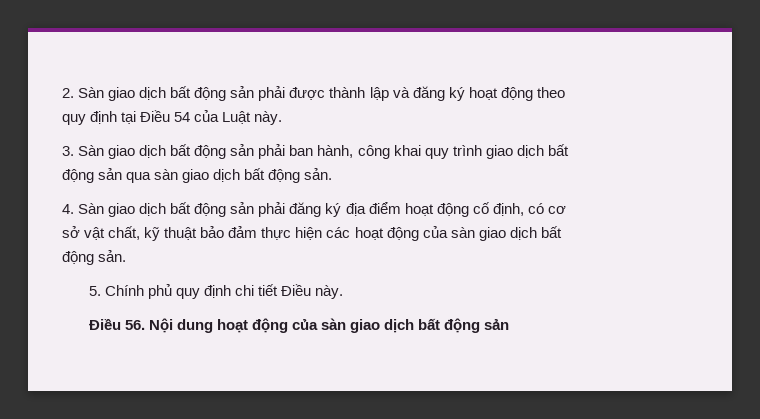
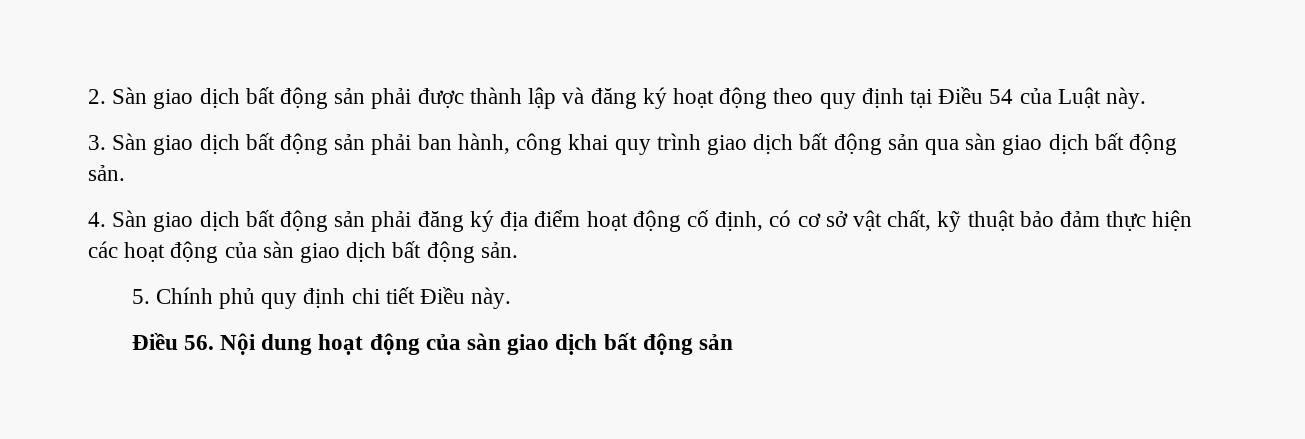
- 2. Sàn giao dịch bất động sản phải được thành lập và đăng ký hoạt động theo
- quy định tại Điều 54 của Luật này.
+ 2. Sàn giao dịch bất động sản phải được thành lập và đăng ký hoạt động theo quy định tại Điều 54 của Luật này.
- 3. Sàn giao dịch bất động sản phải ban hành, công khai quy trình giao dịch bất
- động sản qua sàn giao dịch bất động sản.
+ 3. Sàn giao dịch bất động sản phải ban hành, công khai quy trình giao dịch bất động sản qua sàn giao dịch bất động sản.
- 4. Sàn giao dịch bất động sản phải đăng ký địa điểm hoạt động cố định, có cơ
- sở vật chất, kỹ thuật bảo đảm thực hiện các hoạt động của sàn giao dịch bất
- động sản.
+ 4. Sàn giao dịch bất động sản phải đăng ký địa điểm hoạt động cố định, có cơ sở vật chất, kỹ thuật bảo đảm thực hiện các hoạt động của sàn giao dịch bất động sản.

